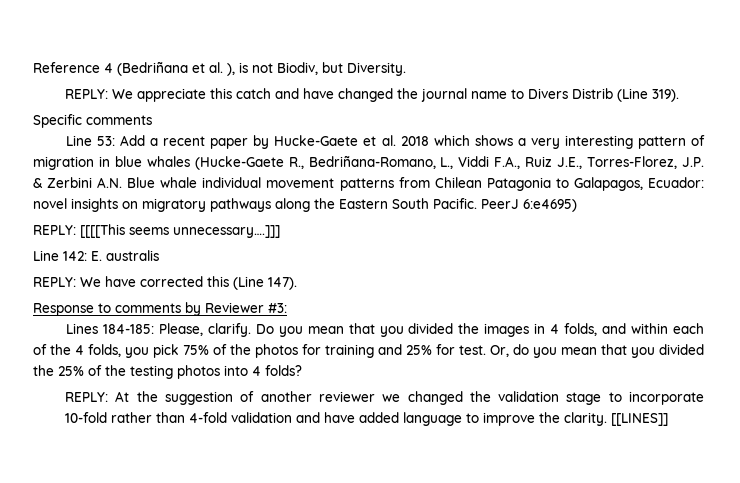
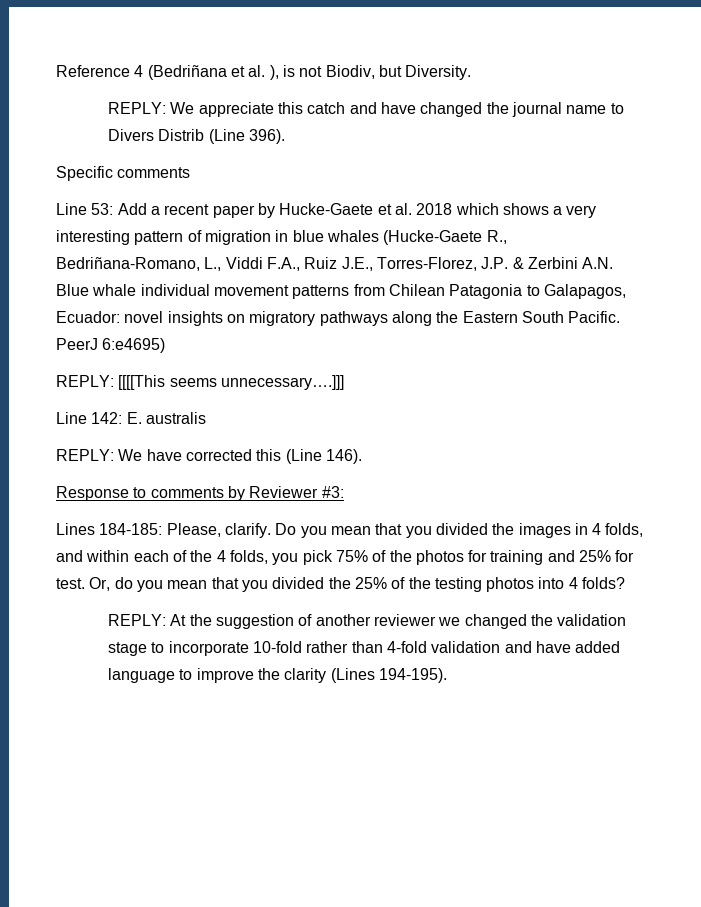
- REPLY: We appreciate this catch and have changed the journal name to Divers Distrib (Line 319).
+ REPLY: We appreciate this catch and have changed the journal name to Divers Distrib (Line 396).
- REPLY: We have corrected this (Line 147).
+ REPLY: We have corrected this (Line 146).
- REPLY: At the suggestion of another reviewer we changed the validation stage to incorporate 10-fold rather than 4-fold validation and have added language to improve the clarity. [[LINES]]
+ REPLY: At the suggestion of another reviewer we changed the validation stage to incorporate 10-fold rather than 4-fold validation and have added language to improve the clarity (Lines 194-195).

